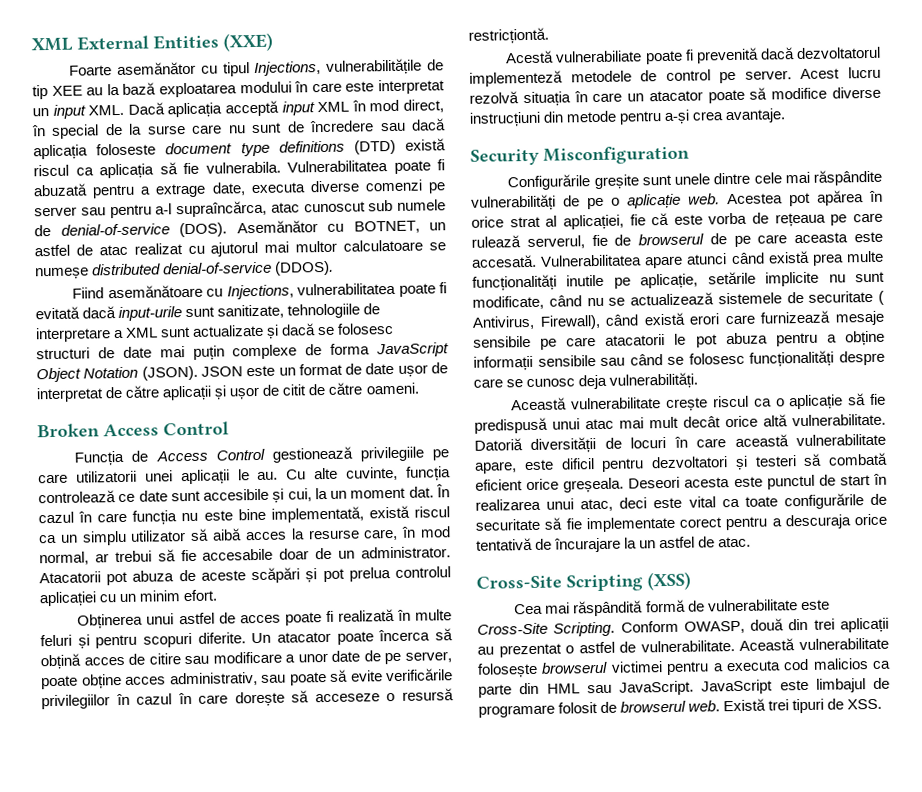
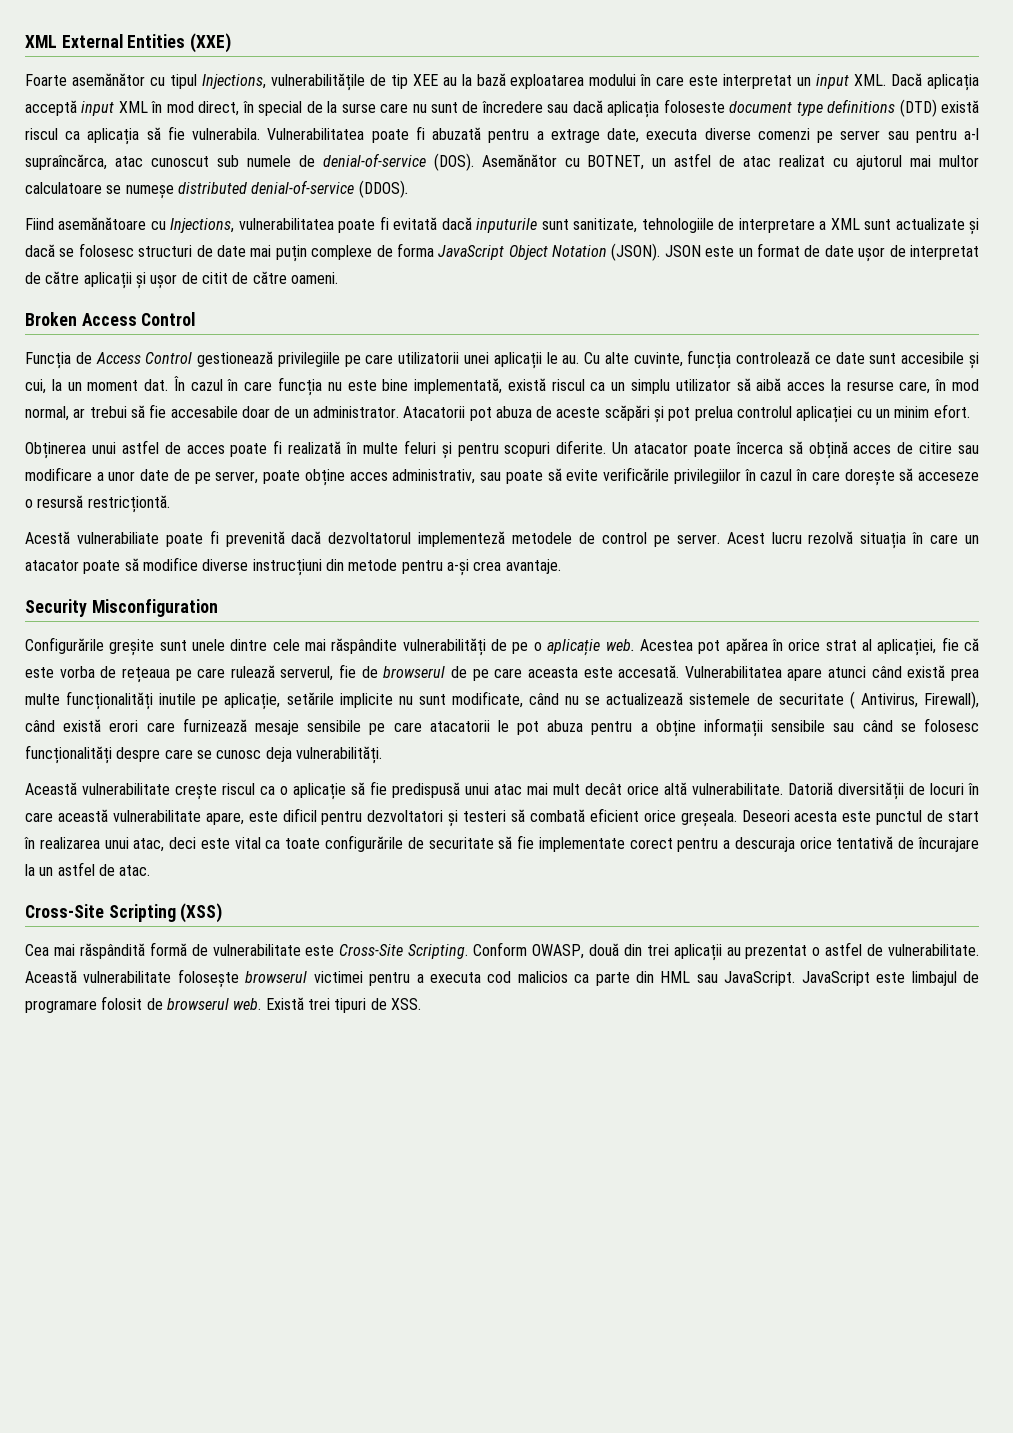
- Fiind asemănătoare cu Injections, vulnerabilitatea poate fi evitată dacă input-urile sunt sanitizate, tehnologiile de interpretare a XML sunt actualizate și dacă se folosesc structuri de date mai puțin complexe de forma JavaScript Object Notation (JSON).
+ Fiind asemănătoare cu Injections, vulnerabilitatea poate fi evitată dacă inputurile sunt sanitizate, tehnologiile de interpretare a XML sunt actualizate și dacă se folosesc structuri de date mai puțin complexe de forma JavaScript Object Notation (JSON).

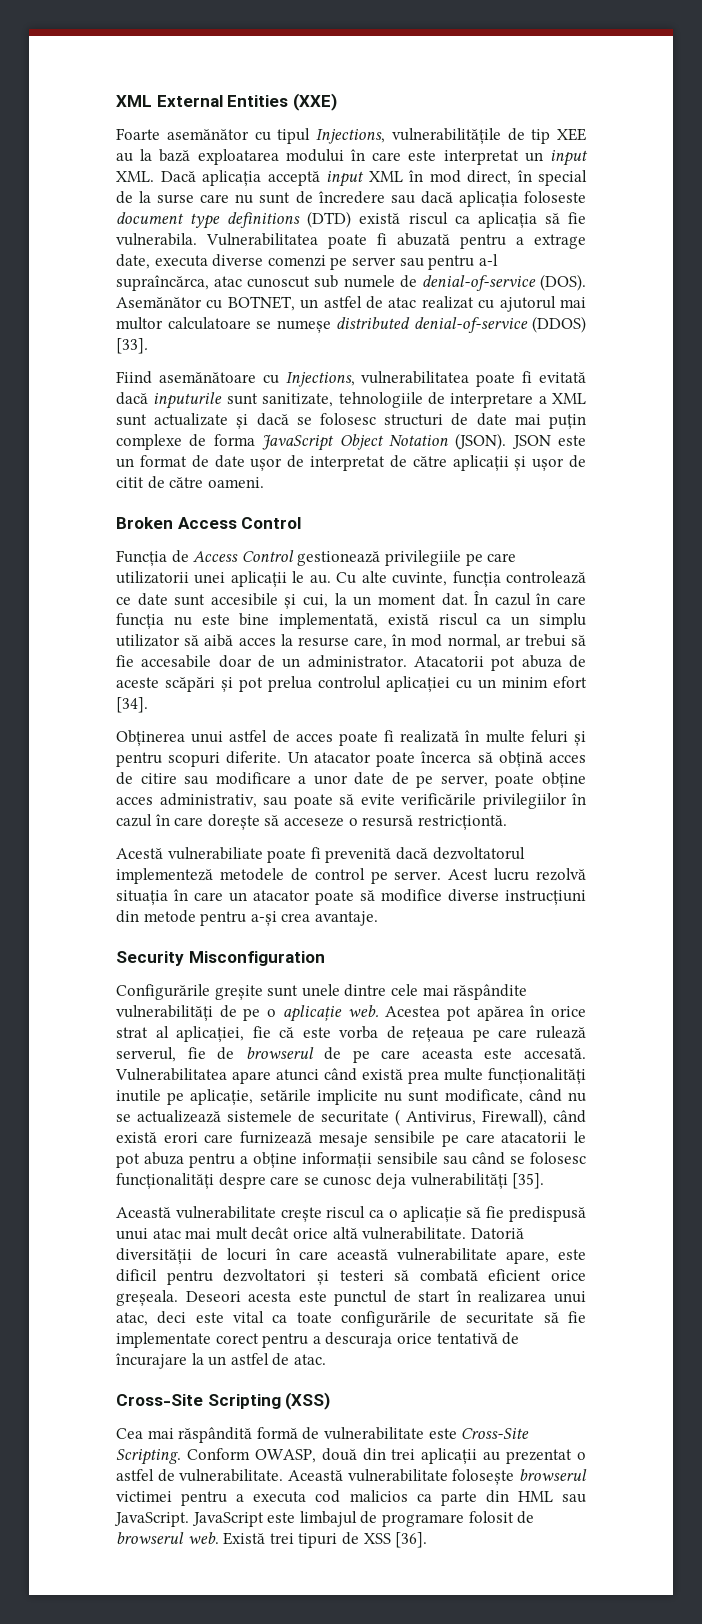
- Asemănător cu BOTNET, un astfel de atac realizat cu ajutorul mai multor calculatoare se numeșe distributed denial-of-service (DDOS).
+ Asemănător cu BOTNET, un astfel de atac realizat cu ajutorul mai multor calculatoare se numeșe distributed denial-of-service (DDOS) [33].
- Atacatorii pot abuza de aceste scăpări și pot prelua controlul aplicației cu un minim efort.
+ Atacatorii pot abuza de aceste scăpări și pot prelua controlul aplicației cu un minim efort [34].
- Vulnerabilitatea apare atunci când există prea multe funcționalități inutile pe aplicație, setările implicite nu sunt modificate, când nu se actualizează sistemele de securitate ( Antivirus, Firewall), când există erori care furnizează mesaje sensibile pe care atacatorii le pot abuza pentru a obține informații sensibile sau când se folosesc funcționalități despre care se cunosc deja vulnerabilități.
+ Vulnerabilitatea apare atunci când există prea multe funcționalități inutile pe aplicație, setările implicite nu sunt modificate, când nu se actualizează sistemele de securitate ( Antivirus, Firewall), când există erori care furnizează mesaje sensibile pe care atacatorii le pot abuza pentru a obține informații sensibile sau când se folosesc funcționalități despre care se cunosc deja vulnerabilități [35].
- Există trei tipuri de XSS.
+ Există trei tipuri de XSS [36].

